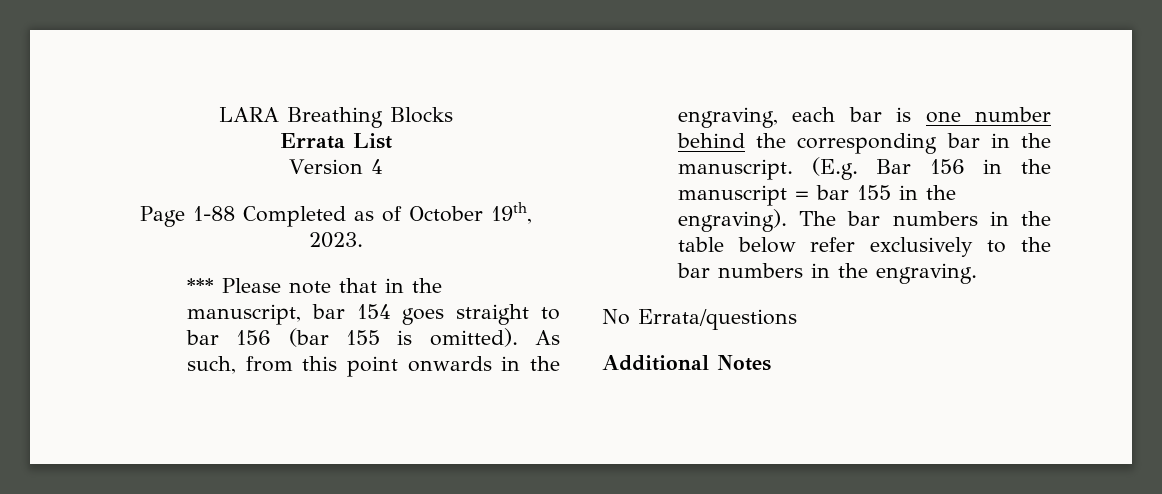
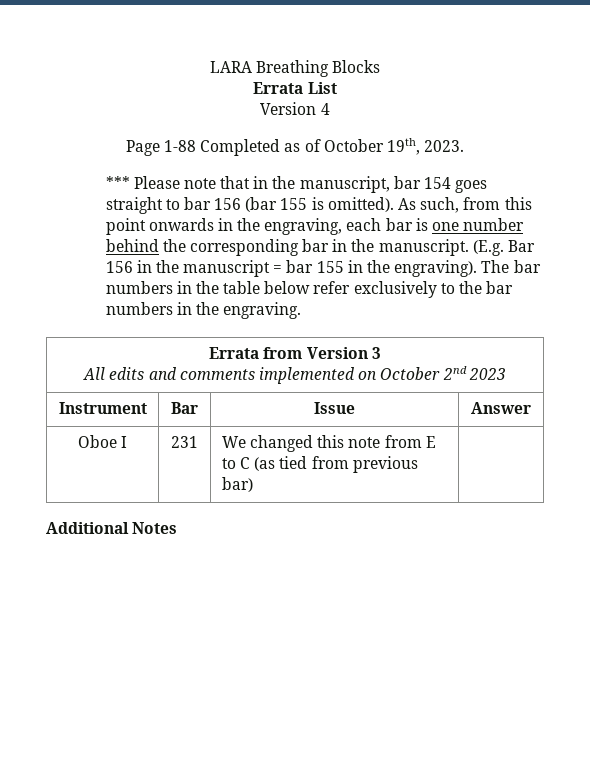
- No Errata/questions
+ Errata from Version 3
+ All edits and comments implemented on October 2nd 2023
+ Instrument | Bar | Issue | Answer
+ Oboe I | 231 | We changed this note from E to C (as tied from previous bar) |

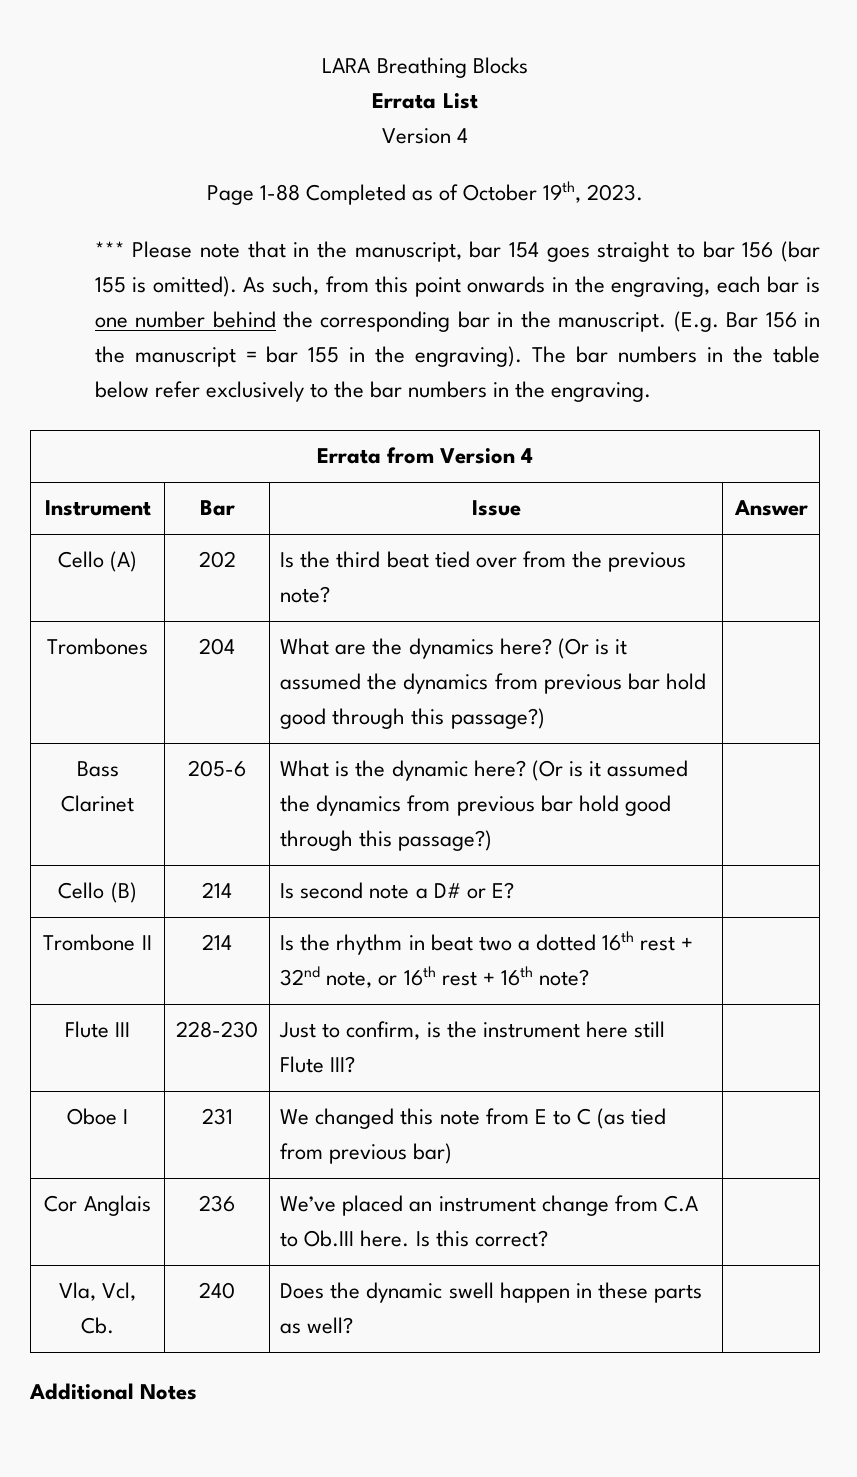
- Errata from Version 3
- All edits and comments implemented on October 2nd 2023
+ Errata from Version 4
  Instrument | Bar | Issue | Answer
+ Cello (A) | 202 | Is the third beat tied over from the previous note? |
+ Trombones | 204 | What are the dynamics here? (Or is it assumed the dynamics from previous bar hold good through this passage?) |
+ Bass Clarinet | 205-6 | What is the dynamic here? (Or is it assumed the dynamics from previous bar hold good through this passage?) |
+ Cello (B) | 214 | Is second note a D# or E? |
+ Trombone II | 214 | Is the rhythm in beat two a dotted 16th rest + 32nd note, or 16th rest + 16th note? |
+ Flute III | 228-230 | Just to confirm, is the instrument here still Flute III? |
+ Cor Anglais | 236 | We’ve placed an instrument change from C.A to Ob.III here. Is this correct? |
+ Vla, Vcl, Cb. | 240 | Does the dynamic swell happen in these parts as well? |

